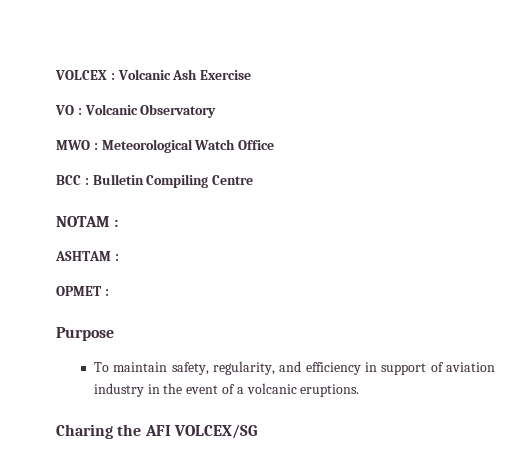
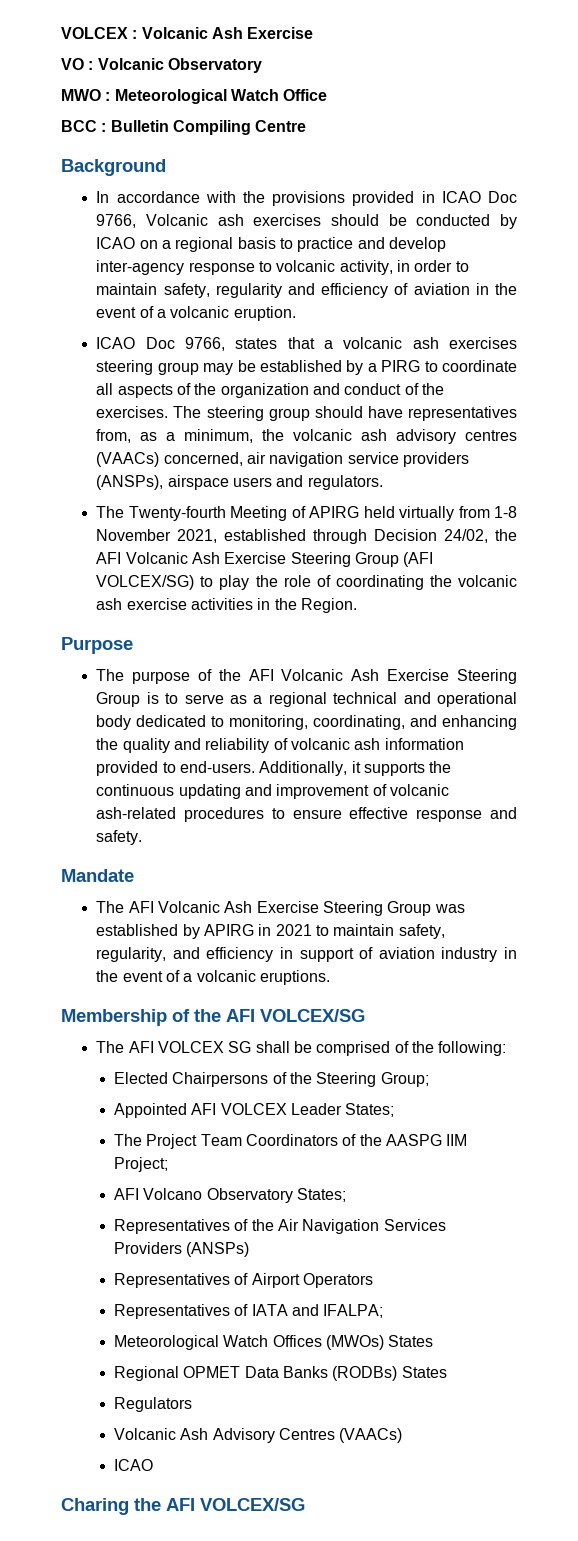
- NOTAM :
- ASHTAM :
- OPMET :
+ Background
+ In accordance with the provisions provided in ICAO Doc 9766, Volcanic ash exercises should be conducted by ICAO on a regional basis to practice and develop inter-agency response to volcanic activity, in order to maintain safety, regularity and efficiency of aviation in the event of a volcanic eruption.
+ ICAO Doc 9766, states that a volcanic ash exercises steering group may be established by a PIRG to coordinate all aspects of the organization and conduct of the exercises. The steering group should have representatives from, as a minimum, the volcanic ash advisory centres (VAACs) concerned, air navigation service providers (ANSPs), airspace users and regulators.
+ The Twenty-fourth Meeting of APIRG held virtually from 1-8 November 2021, established through Decision 24/02, the AFI Volcanic Ash Exercise Steering Group (AFI VOLCEX/SG) to play the role of coordinating the volcanic ash exercise activities in the Region.
  Purpose
- To maintain safety, regularity, and efficiency in support of aviation industry in the event of a volcanic eruptions.
+ The purpose of the AFI Volcanic Ash Exercise Steering Group is to serve as a regional technical and operational body dedicated to monitoring, coordinating, and enhancing the quality and reliability of volcanic ash information provided to end-users. Additionally, it supports the continuous updating and improvement of volcanic ash-related procedures to ensure effective response and safety.
+ Mandate
+ The AFI Volcanic Ash Exercise Steering Group was established by APIRG in 2021 to maintain safety, regularity, and efficiency in support of aviation industry in the event of a volcanic eruptions.
+ Membership of the AFI VOLCEX/SG
+ The AFI VOLCEX SG shall be comprised of the following:
+ Elected Chairpersons of the Steering Group;
+ Appointed AFI VOLCEX Leader States;
+ The Project Team Coordinators of the AASPG IIM Project;
+ AFI Volcano Observatory States;
+ Representatives of the Air Navigation Services Providers (ANSPs)
+ Representatives of Airport Operators
+ Representatives of IATA and IFALPA;
+ Meteorological Watch Offices (MWOs) States
+ Regional OPMET Data Banks (RODBs) States
+ Regulators
+ Volcanic Ash Advisory Centres (VAACs)
+ ICAO

